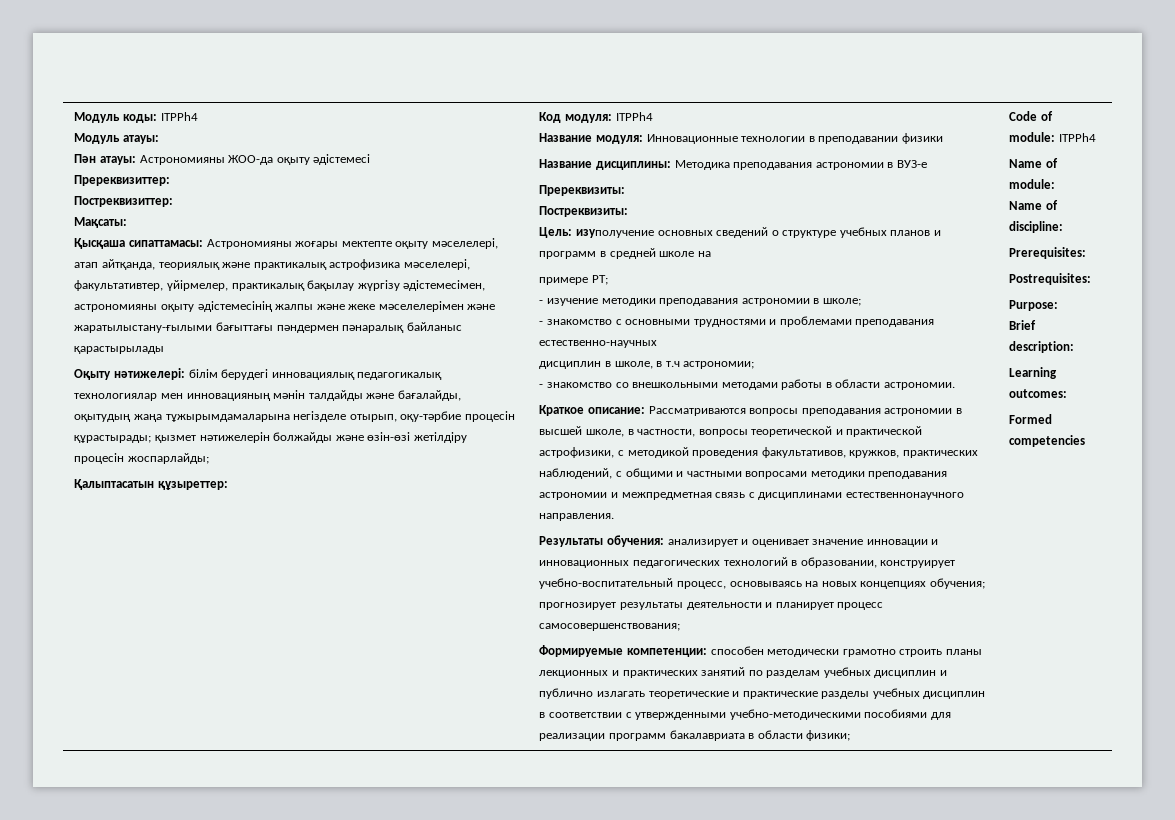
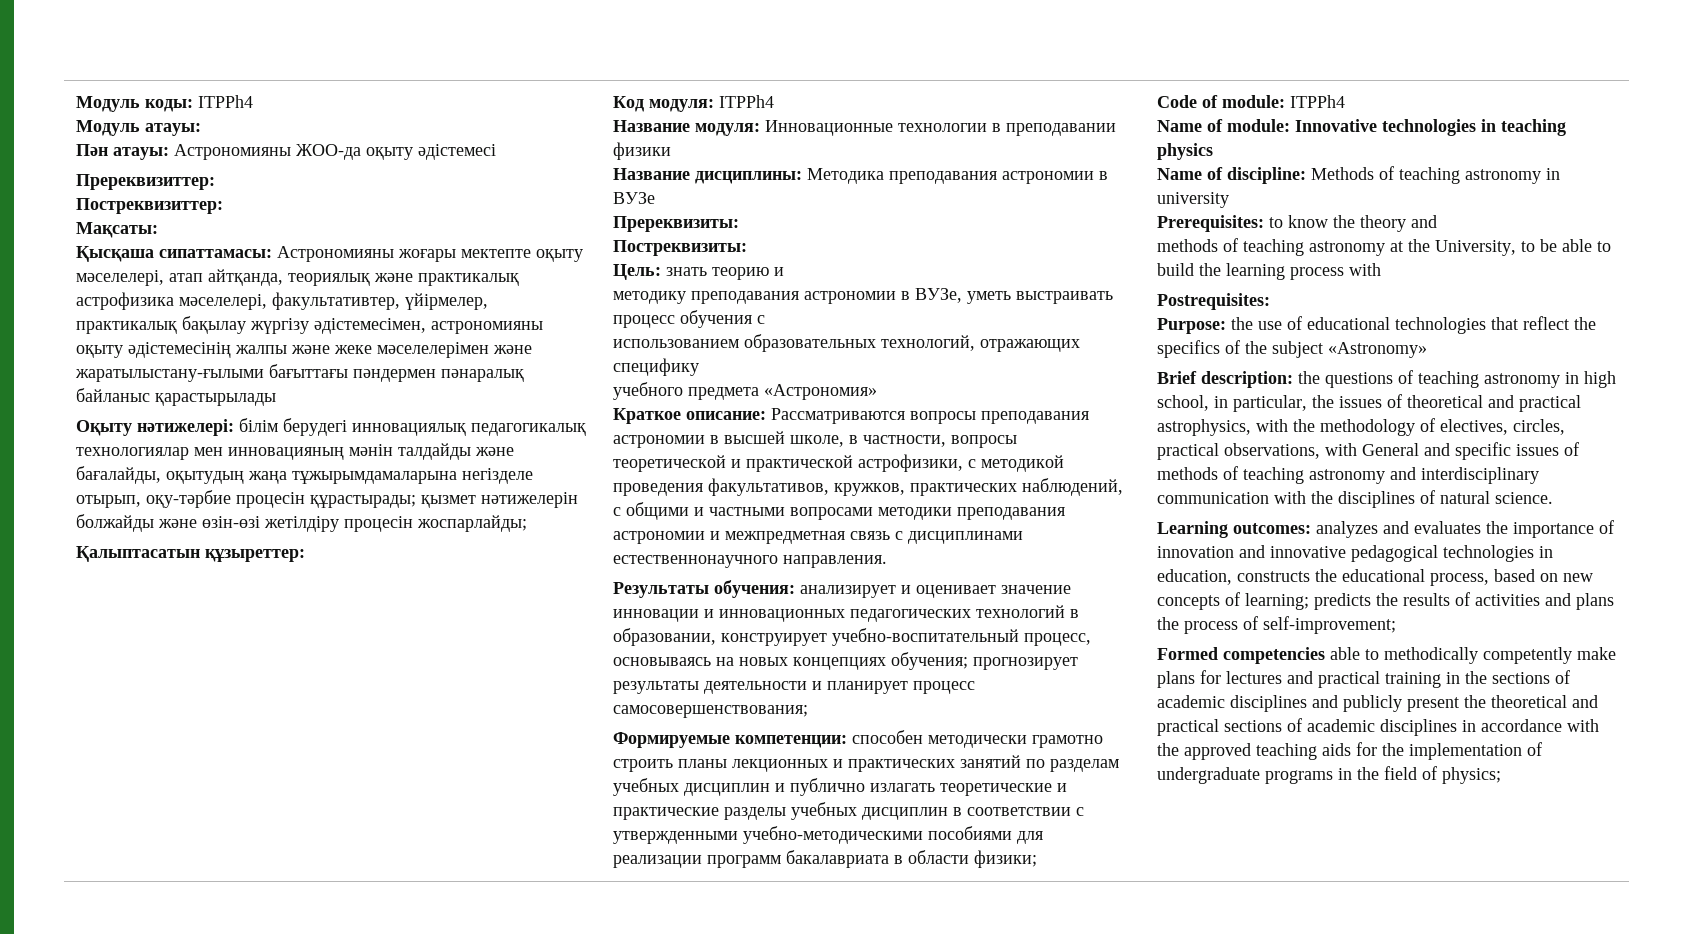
- Название дисциплины: Методика преподавания астрономии в ВУЗ-е
+ Название дисциплины: Методика преподавания астрономии в ВУЗе
- Цель: изуполучение основных сведений о структуре учебных планов и программ в средней школе на
- примере РТ;
- - изучение методики преподавания астрономии в школе;
- - знакомство с основными трудностями и проблемами преподавания естественно-научных
- дисциплин в школе, в т.ч астрономии;
- - знакомство со внешкольными методами работы в области астрономии.
+ Цель: знать теорию и
+ методику преподавания астрономии в ВУЗе, уметь выстраивать процесс обучения с
+ использованием образовательных технологий, отражающих специфику
+ учебного предмета «Астрономия»
- Name of module:
- Name of discipline:
- Prerequisites:
+ Name of module: Innovative technologies in teaching physics
+ Name of discipline: Methods of teaching astronomy in university
+ Prerequisites: to know the theory and
+ methods of teaching astronomy at the University, to be able to build the learning process with
  Postrequisites:
- Purpose:
- Brief description:
- Learning outcomes:
- Formed competencies
+ Purpose: the use of educational technologies that reflect the specifics of the subject «Astronomy»
+ Brief description: the questions of teaching astronomy in high school, in particular, the issues of theoretical and practical astrophysics, with the methodology of electives, circles, practical observations, with General and specific issues of methods of teaching astronomy and interdisciplinary communication with the disciplines of natural science.
+ Learning outcomes: analyzes and evaluates the importance of innovation and innovative pedagogical technologies in education, constructs the educational process, based on new concepts of learning; predicts the results of activities and plans the process of self-improvement;
+ Formed competencies able to methodically competently make plans for lectures and practical training in the sections of academic disciplines and publicly present the theoretical and practical sections of academic disciplines in accordance with the approved teaching aids for the implementation of undergraduate programs in the field of physics;

